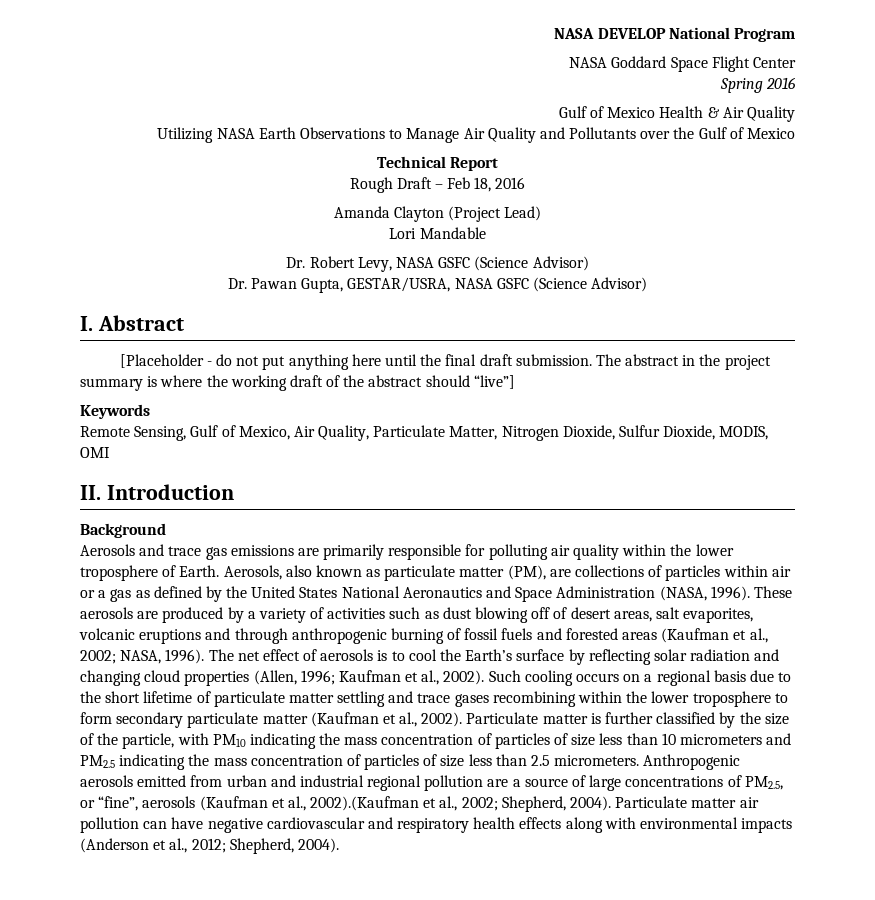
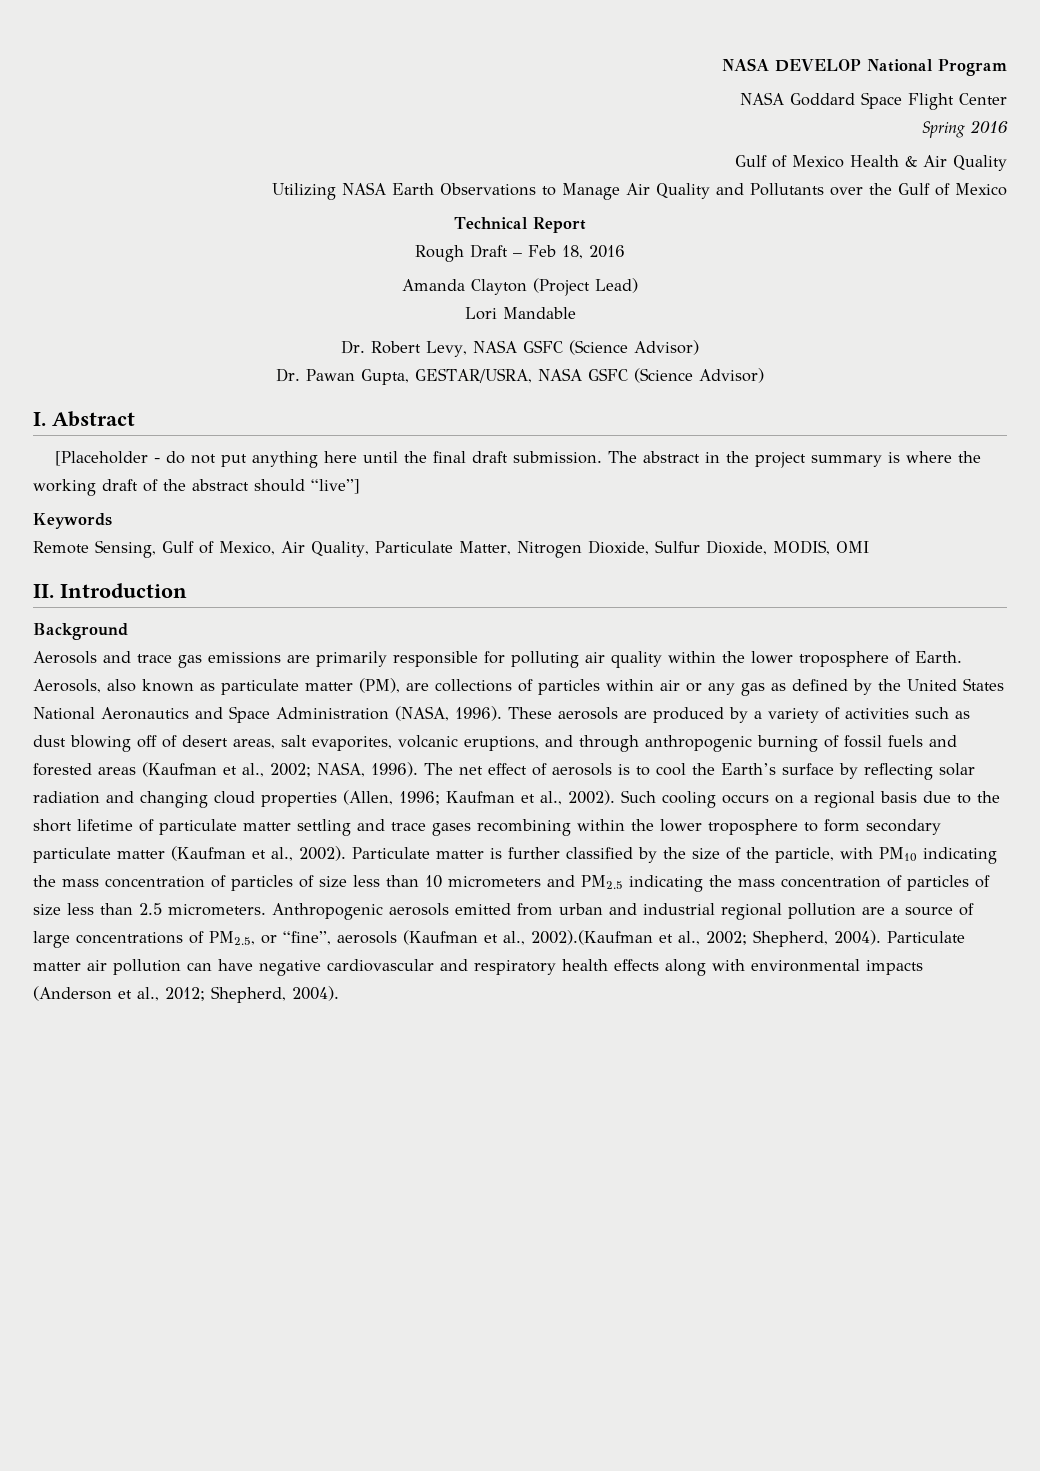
- Aerosols, also known as particulate matter (PM), are collections of particles within air or a gas as defined by the United States National Aeronautics and Space Administration (NASA, 1996).
+ Aerosols, also known as particulate matter (PM), are collections of particles within air or any gas as defined by the United States National Aeronautics and Space Administration (NASA, 1996).
- These aerosols are produced by a variety of activities such as dust blowing off of desert areas, salt evaporites, volcanic eruptions and through anthropogenic burning of fossil fuels and forested areas (Kaufman et al., 2002; NASA, 1996).
+ These aerosols are produced by a variety of activities such as dust blowing off of desert areas, salt evaporites, volcanic eruptions, and through anthropogenic burning of fossil fuels and forested areas (Kaufman et al., 2002; NASA, 1996).

